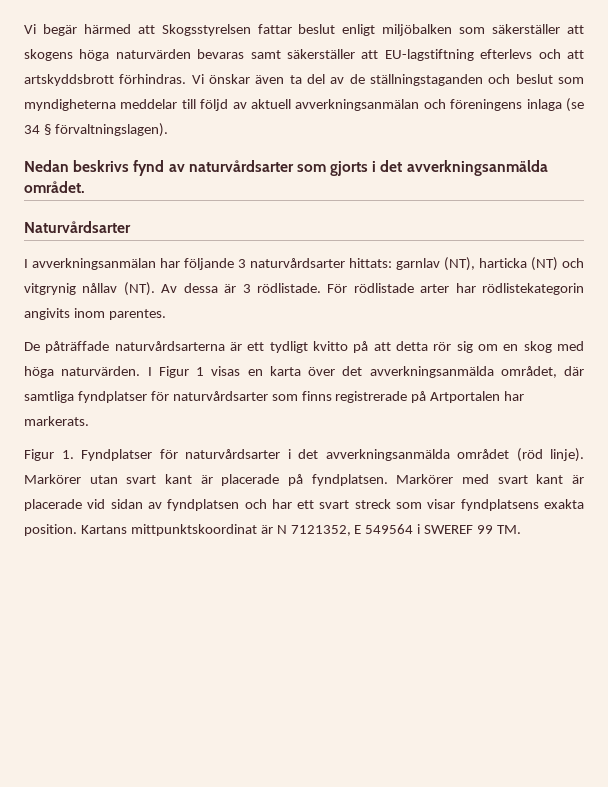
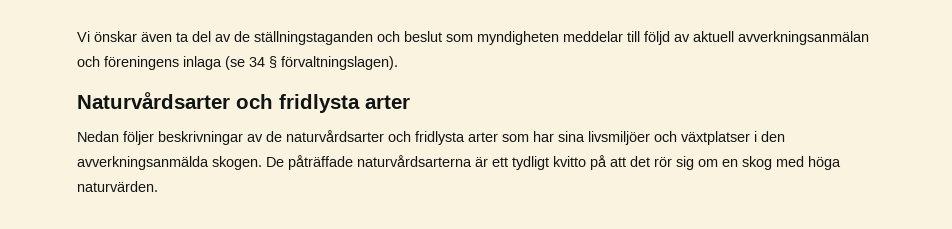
- Vi begär härmed att Skogsstyrelsen fattar beslut enligt miljöbalken som säkerställer att skogens höga naturvärden bevaras samt säkerställer att EU-lagstiftning efterlevs och att artskyddsbrott förhindras. Vi önskar även ta del av de ställningstaganden och beslut som myndigheterna meddelar till följd av aktuell avverkningsanmälan och föreningens inlaga (se 34 § förvaltningslagen).
+ Vi önskar även ta del av de ställningstaganden och beslut som myndigheten meddelar till följd av aktuell avverkningsanmälan och föreningens inlaga (se 34 § förvaltningslagen).
- Nedan beskrivs fynd av naturvårdsarter som gjorts i det avverkningsanmälda området.
- Naturvårdsarter
- I avverkningsanmälan har följande 3 naturvårdsarter hittats: garnlav (NT), harticka (NT) och vitgrynig nållav (NT). Av dessa är 3 rödlistade. För rödlistade arter har rödlistekategorin angivits inom parentes.
- De påträffade naturvårdsarterna är ett tydligt kvitto på att detta rör sig om en skog med höga naturvärden. I Figur 1 visas en karta över det avverkningsanmälda området, där samtliga fyndplatser för naturvårdsarter som finns registrerade på Artportalen har markerats.
- Figur 1. Fyndplatser för naturvårdsarter i det avverkningsanmälda området (röd linje). Markörer utan svart kant är placerade på fyndplatsen. Markörer med svart kant är placerade vid sidan av fyndplatsen och har ett svart streck som visar fyndplatsens exakta position. Kartans mittpunktskoordinat är N 7121352, E 549564 i SWEREF 99 TM.
+ Naturvårdsarter och fridlysta arter
+ Nedan följer beskrivningar av de naturvårdsarter och fridlysta arter som har sina livsmiljöer och växtplatser i den avverkningsanmälda skogen. De påträffade naturvårdsarterna är ett tydligt kvitto på att det rör sig om en skog med höga naturvärden.

